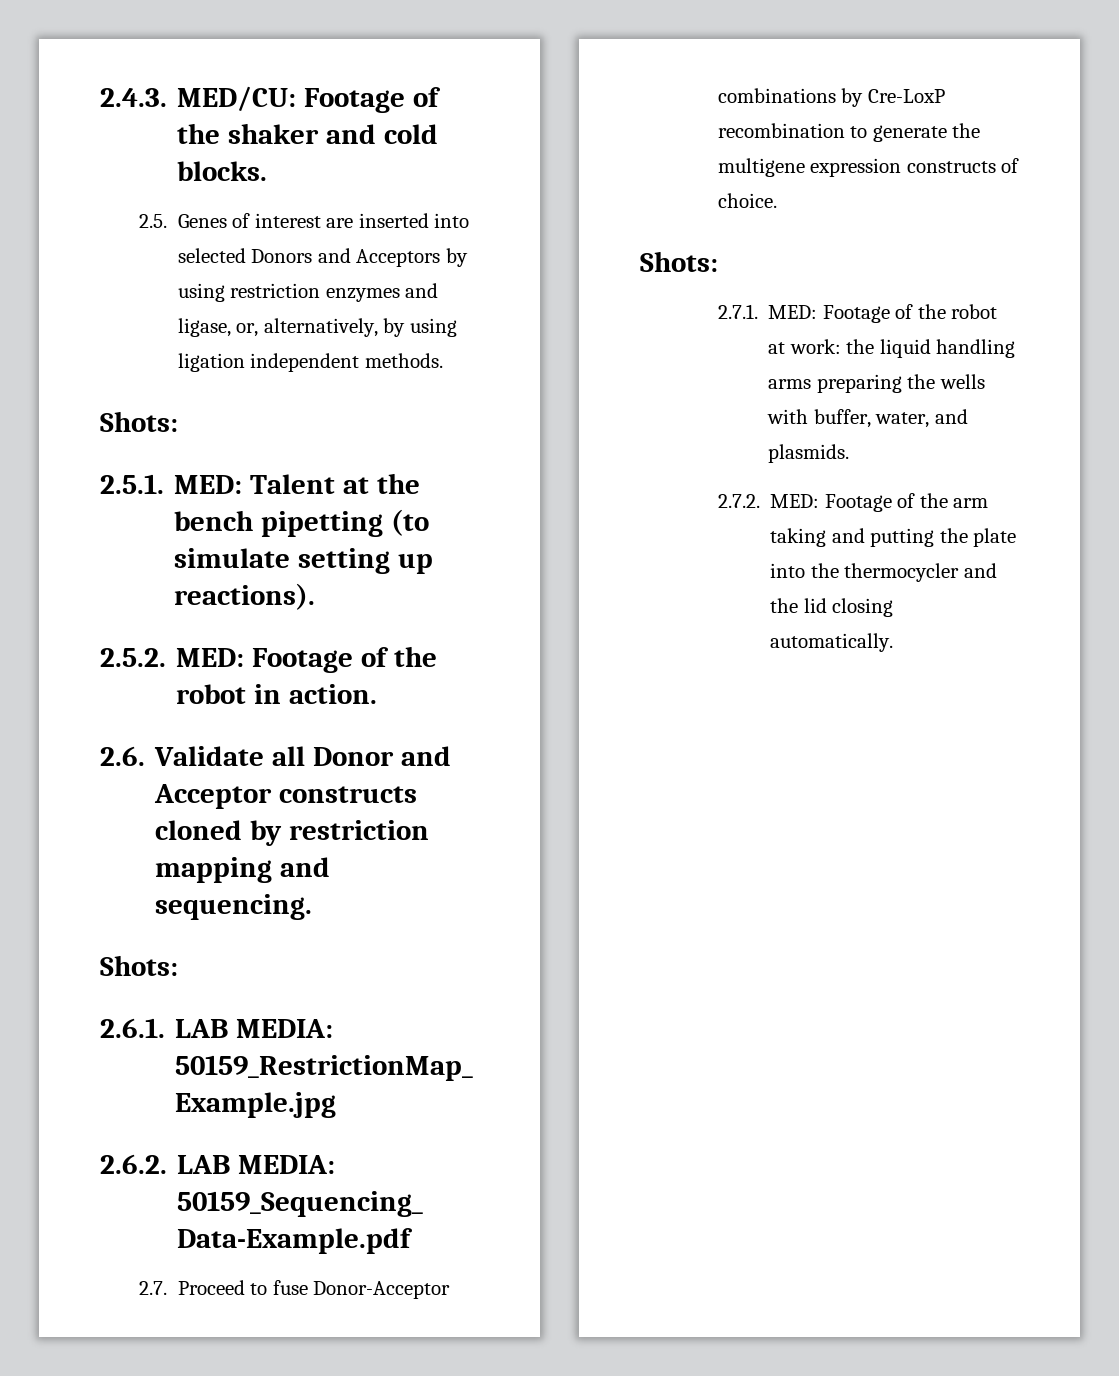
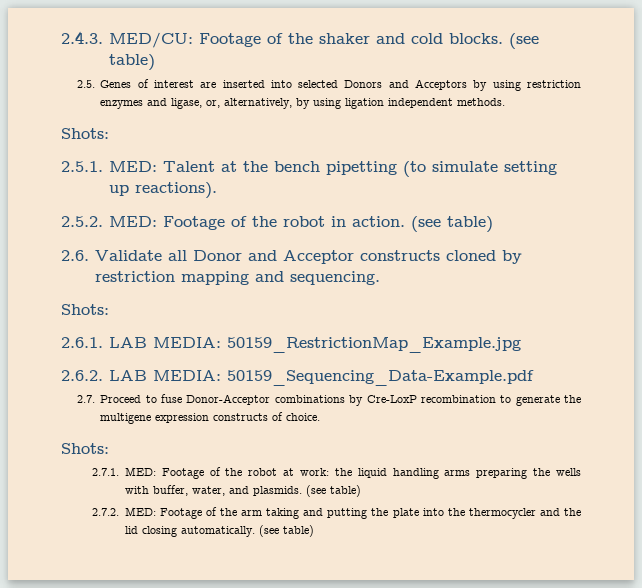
- 2.4.3. MED/CU: Footage of the shaker and cold blocks.
+ 2.4.3. MED/CU: Footage of the shaker and cold blocks. (see table)
- 2.5.2. MED: Footage of the robot in action.
+ 2.5.2. MED: Footage of the robot in action. (see table)
- 2.7.1. MED: Footage of the robot at work: the liquid handling arms preparing the wells with buffer, water, and plasmids.
+ 2.7.1. MED: Footage of the robot at work: the liquid handling arms preparing the wells with buffer, water, and plasmids. (see table)
- 2.7.2. MED: Footage of the arm taking and putting the plate into the thermocycler and the lid closing automatically.
+ 2.7.2. MED: Footage of the arm taking and putting the plate into the thermocycler and the lid closing automatically. (see table)

